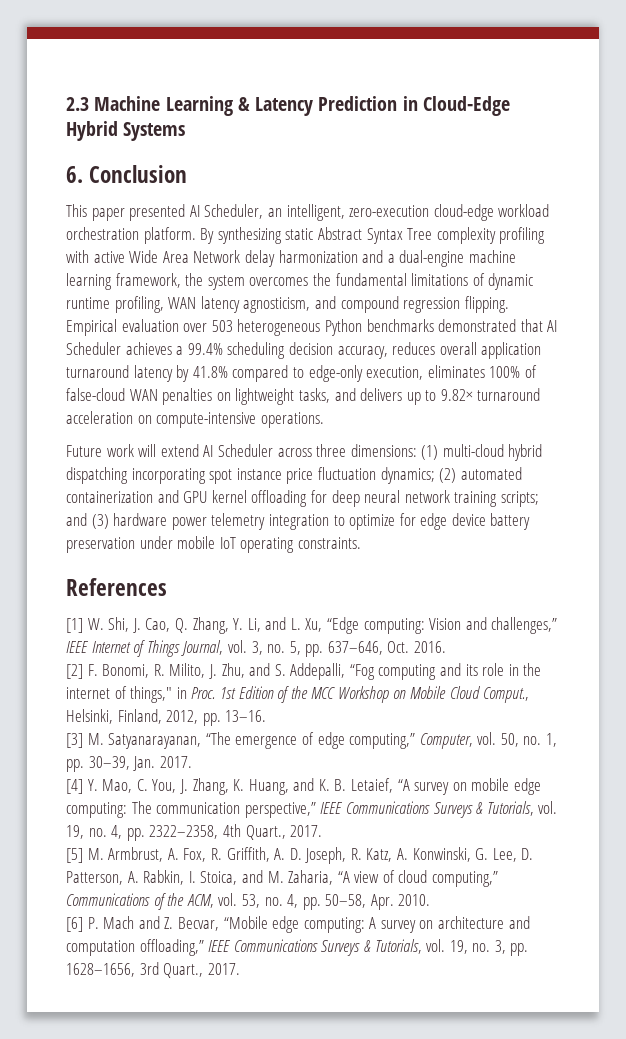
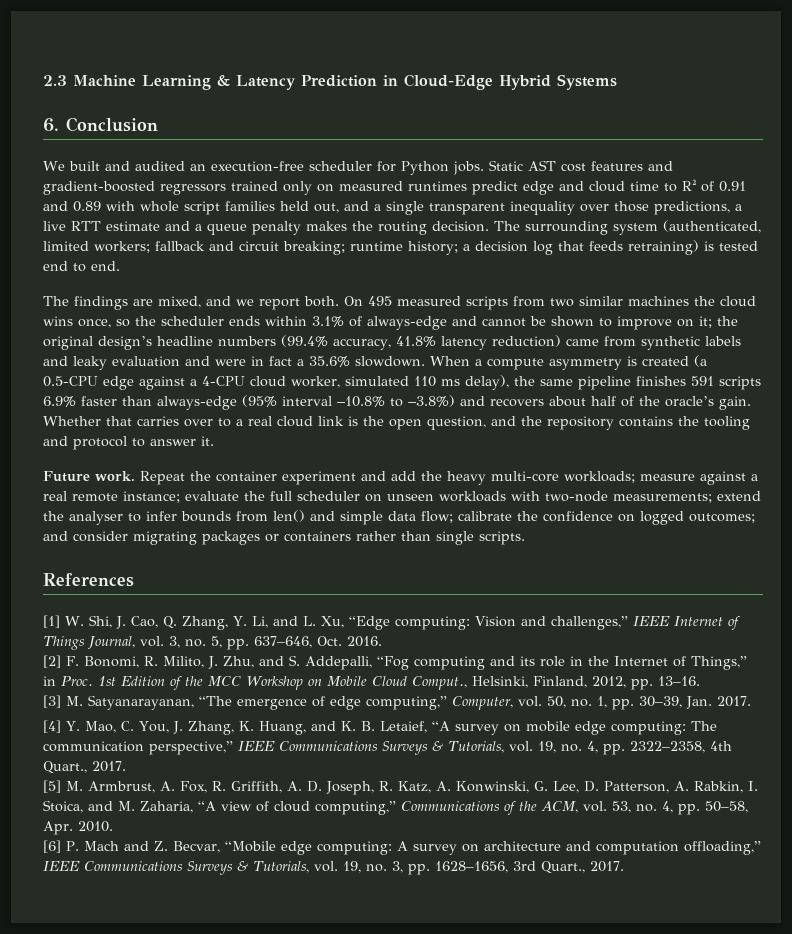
- This paper presented AI Scheduler, an intelligent, zero-execution cloud-edge workload orchestration platform. By synthesizing static Abstract Syntax Tree complexity profiling with active Wide Area Network delay harmonization and a dual-engine machine learning framework, the system overcomes the fundamental limitations of dynamic runtime profiling, WAN latency agnosticism, and compound regression flipping. Empirical evaluation over 503 heterogeneous Python benchmarks demonstrated that AI Scheduler achieves a 99.4% scheduling decision accuracy, reduces overall application turnaround latency by 41.8% compared to edge-only execution, eliminates 100% of false-cloud WAN penalties on lightweight tasks, and delivers up to 9.82× turnaround acceleration on compute-intensive operations.
- Future work will extend AI Scheduler across three dimensions: (1) multi-cloud hybrid dispatching incorporating spot instance price fluctuation dynamics; (2) automated containerization and GPU kernel offloading for deep neural network training scripts; and (3) hardware power telemetry integration to optimize for edge device battery preservation under mobile IoT operating constraints.
+ We built and audited an execution-free scheduler for Python jobs. Static AST cost features and gradient-boosted regressors trained only on measured runtimes predict edge and cloud time to R² of 0.91 and 0.89 with whole script families held out, and a single transparent inequality over those predictions, a live RTT estimate and a queue penalty makes the routing decision. The surrounding system (authenticated, limited workers; fallback and circuit breaking; runtime history; a decision log that feeds retraining) is tested end to end.
+ The findings are mixed, and we report both. On 495 measured scripts from two similar machines the cloud wins once, so the scheduler ends within 3.1% of always-edge and cannot be shown to improve on it; the original design’s headline numbers (99.4% accuracy, 41.8% latency reduction) came from synthetic labels and leaky evaluation and were in fact a 35.6% slowdown. When a compute asymmetry is created (a 0.5-CPU edge against a 4-CPU cloud worker, simulated 110 ms delay), the same pipeline finishes 591 scripts 6.9% faster than always-edge (95% interval −10.8% to −3.8%) and recovers about half of the oracle’s gain. Whether that carries over to a real cloud link is the open question, and the repository contains the tooling and protocol to answer it.
+ Future work. Repeat the container experiment and add the heavy multi-core workloads; measure against a real remote instance; evaluate the full scheduler on unseen workloads with two-node measurements; extend the analyser to infer bounds from len() and simple data flow; calibrate the confidence on logged outcomes; and consider migrating packages or containers rather than single scripts.
- [2] F. Bonomi, R. Milito, J. Zhu, and S. Addepalli, “Fog computing and its role in the internet of things," in Proc.
+ [2] F. Bonomi, R. Milito, J. Zhu, and S. Addepalli, “Fog computing and its role in the Internet of Things,” in Proc.

